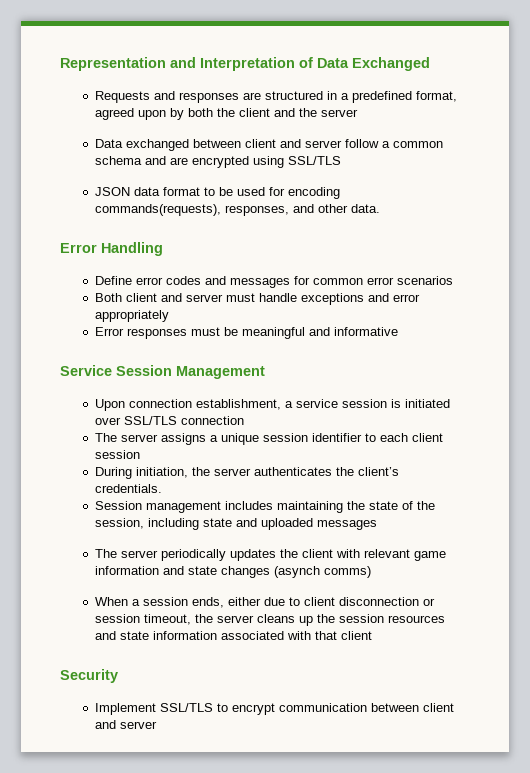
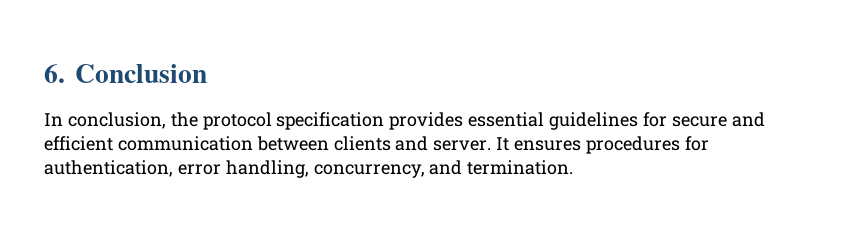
- Representation and Interpretation of Data Exchanged
- Requests and responses are structured in a predefined format, agreed upon by both the client and the server
- Data exchanged between client and server follow a common schema and are encrypted using SSL/TLS
- JSON data format to be used for encoding commands(requests), responses, and other data.
- Error Handling
- Define error codes and messages for common error scenarios
- Both client and server must handle exceptions and error appropriately
- Error responses must be meaningful and informative
- Service Session Management
- Upon connection establishment, a service session is initiated over SSL/TLS connection
- The server assigns a unique session identifier to each client session
- During initiation, the server authenticates the client’s credentials.
- Session management includes maintaining the state of the session, including state and uploaded messages
- The server periodically updates the client with relevant game information and state changes (asynch comms)
- When a session ends, either due to client disconnection or session timeout, the server cleans up the session resources and state information associated with that client
- Security
- Implement SSL/TLS to encrypt communication between client and server
+ 6. Conclusion
+ In conclusion, the protocol specification provides essential guidelines for secure and efficient communication between clients and server. It ensures procedures for authentication, error handling, concurrency, and termination.

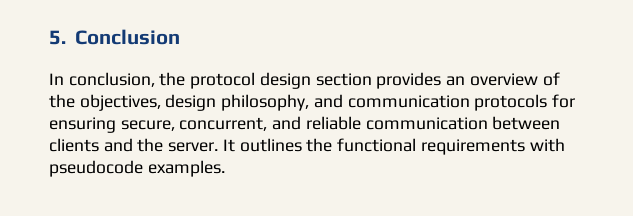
- 6. Conclusion
+ 5. Conclusion
- In conclusion, the protocol specification provides essential guidelines for secure and efficient communication between clients and server.
+ In conclusion, the protocol design section provides an overview of the objectives, design philosophy, and communication protocols for ensuring secure, concurrent, and reliable communication between clients and the server.
- It ensures procedures for authentication, error handling, concurrency, and termination.
+ It outlines the functional requirements with pseudocode examples.

